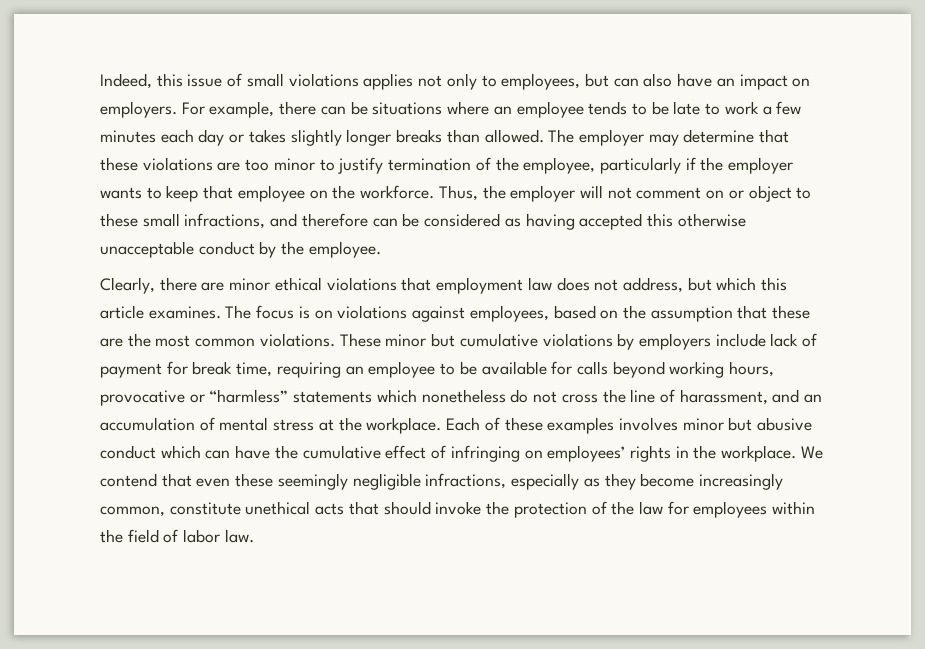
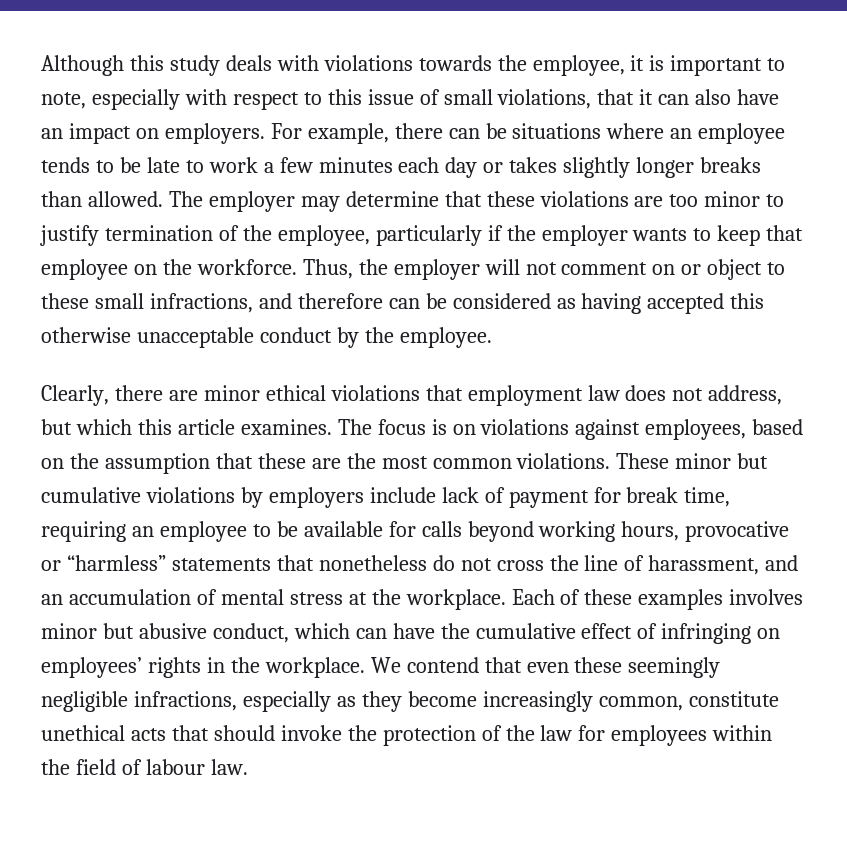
- Indeed, this issue of small violations applies not only to employees, but can also have an impact on employers.
+ Although this study deals with violations towards the employee, it is important to note, especially with respect to this issue of small violations, that it can also have an impact on employers.
- These minor but cumulative violations by employers include lack of payment for break time, requiring an employee to be available for calls beyond working hours, provocative or “harmless” statements which nonetheless do not cross the line of harassment, and an accumulation of mental stress at the workplace.
+ These minor but cumulative violations by employers include lack of payment for break time, requiring an employee to be available for calls beyond working hours, provocative or “harmless” statements that nonetheless do not cross the line of harassment, and an accumulation of mental stress at the workplace.
- Each of these examples involves minor but abusive conduct which can have the cumulative effect of infringing on employees’ rights in the workplace.
+ Each of these examples involves minor but abusive conduct, which can have the cumulative effect of infringing on employees’ rights in the workplace.
- We contend that even these seemingly negligible infractions, especially as they become increasingly common, constitute unethical acts that should invoke the protection of the law for employees within the field of labor law.
+ We contend that even these seemingly negligible infractions, especially as they become increasingly common, constitute unethical acts that should invoke the protection of the law for employees within the field of labour law.

